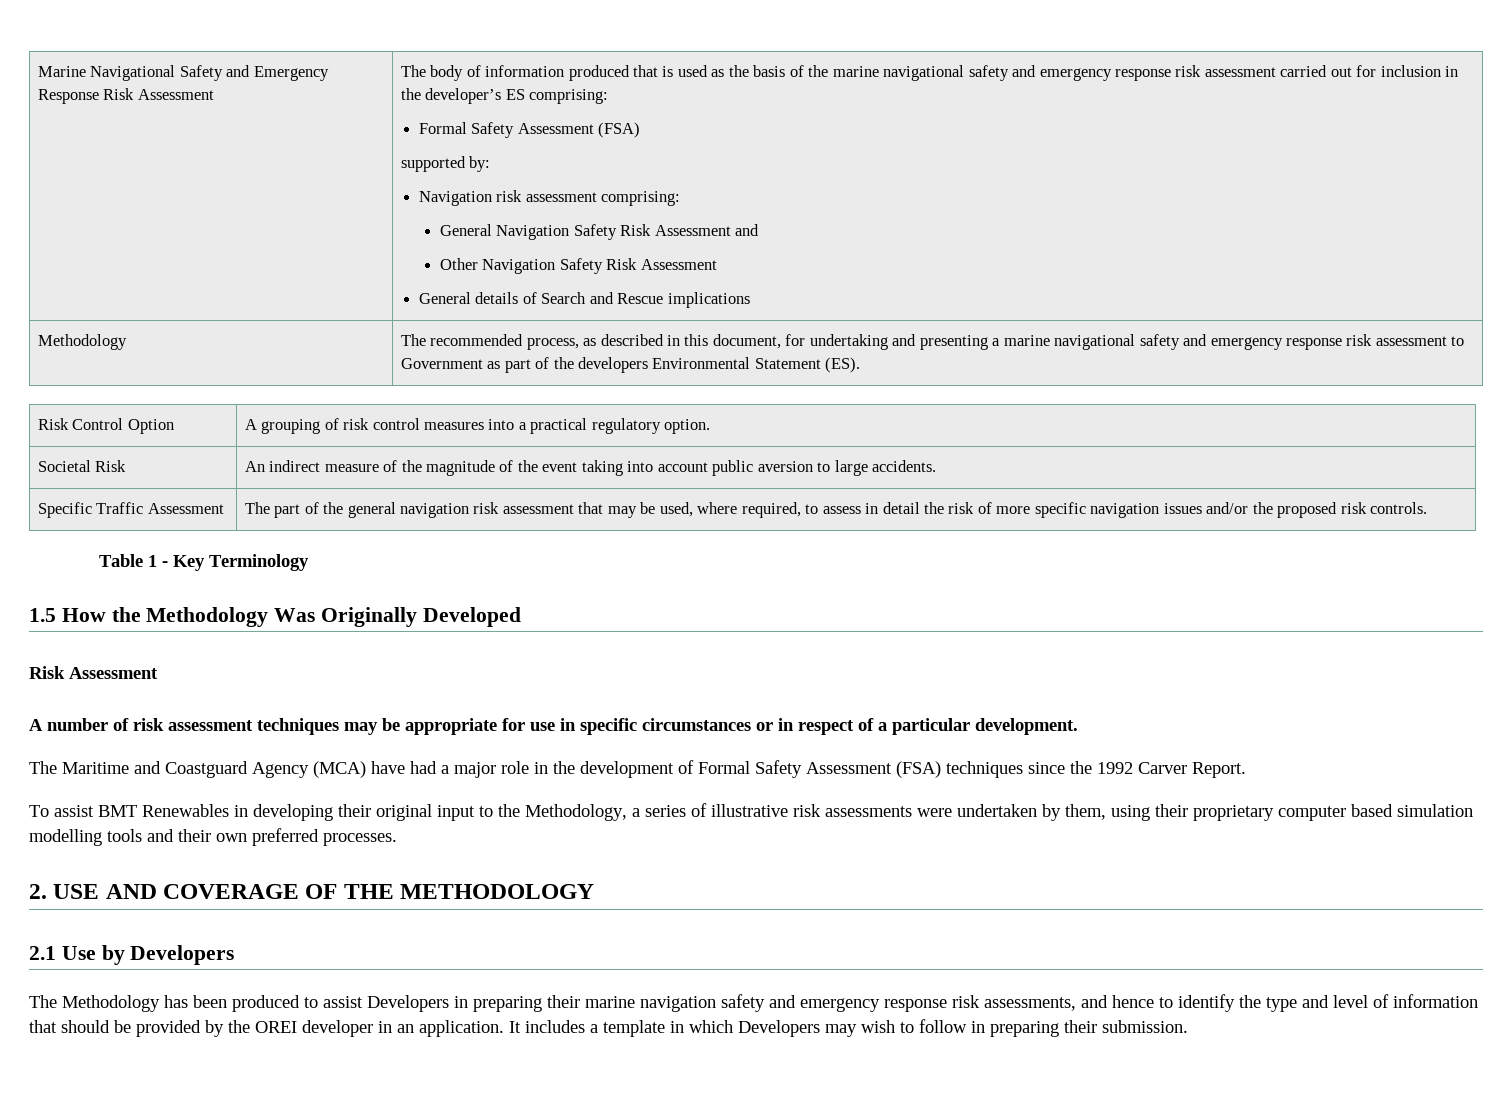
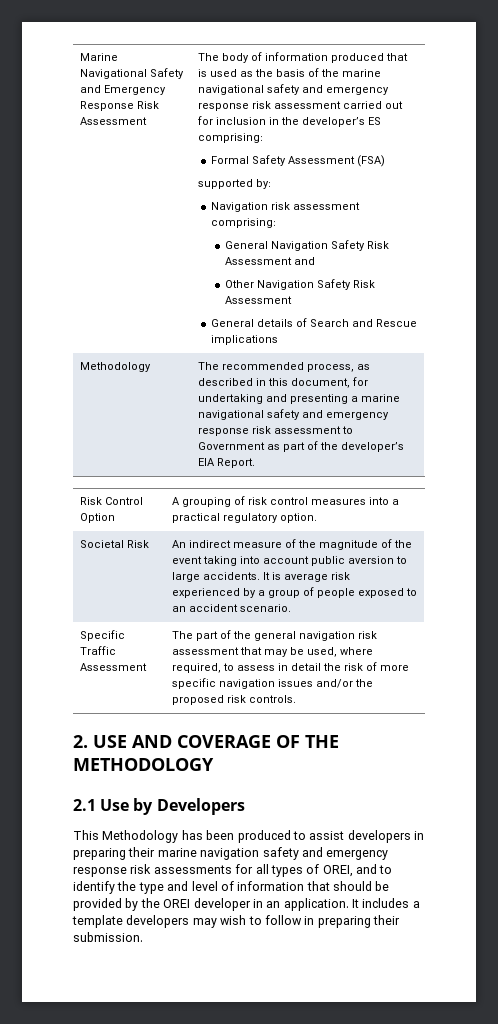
- Methodology | The recommended process, as described in this document, for undertaking and presenting a marine navigational safety and emergency response risk assessment to Government as part of the developers Environmental Statement (ES).
+ Methodology | The recommended process, as described in this document, for undertaking and presenting a marine navigational safety and emergency response risk assessment to Government as part of the developer’s EIA Report.
- Societal Risk | An indirect measure of the magnitude of the event taking into account public aversion to large accidents.
+ Societal Risk | An indirect measure of the magnitude of the event taking into account public aversion to large accidents. It is average risk experienced by a group of people exposed to an accident scenario.
- Table 1 - Key Terminology
- 1.5 How the Methodology Was Originally Developed
- Risk Assessment
- A number of risk assessment techniques may be appropriate for use in specific circumstances or in respect of a particular development.
- The Maritime and Coastguard Agency (MCA) have had a major role in the development of Formal Safety Assessment (FSA) techniques since the 1992 Carver Report.
- To assist BMT Renewables in developing their original input to the Methodology, a series of illustrative risk assessments were undertaken by them, using their proprietary computer based simulation modelling tools and their own preferred processes.
- The Methodology has been produced to assist Developers in preparing their marine navigation safety and emergency response risk assessments, and hence to identify the type and level of information that should be provided by the OREI developer in an application.
+ This Methodology has been produced to assist developers in preparing their marine navigation safety and emergency response risk assessments for all types of OREI, and to identify the type and level of information that should be provided by the OREI developer in an application.
- It includes a template in which Developers may wish to follow in preparing their submission.
+ It includes a template developers may wish to follow in preparing their submission.

